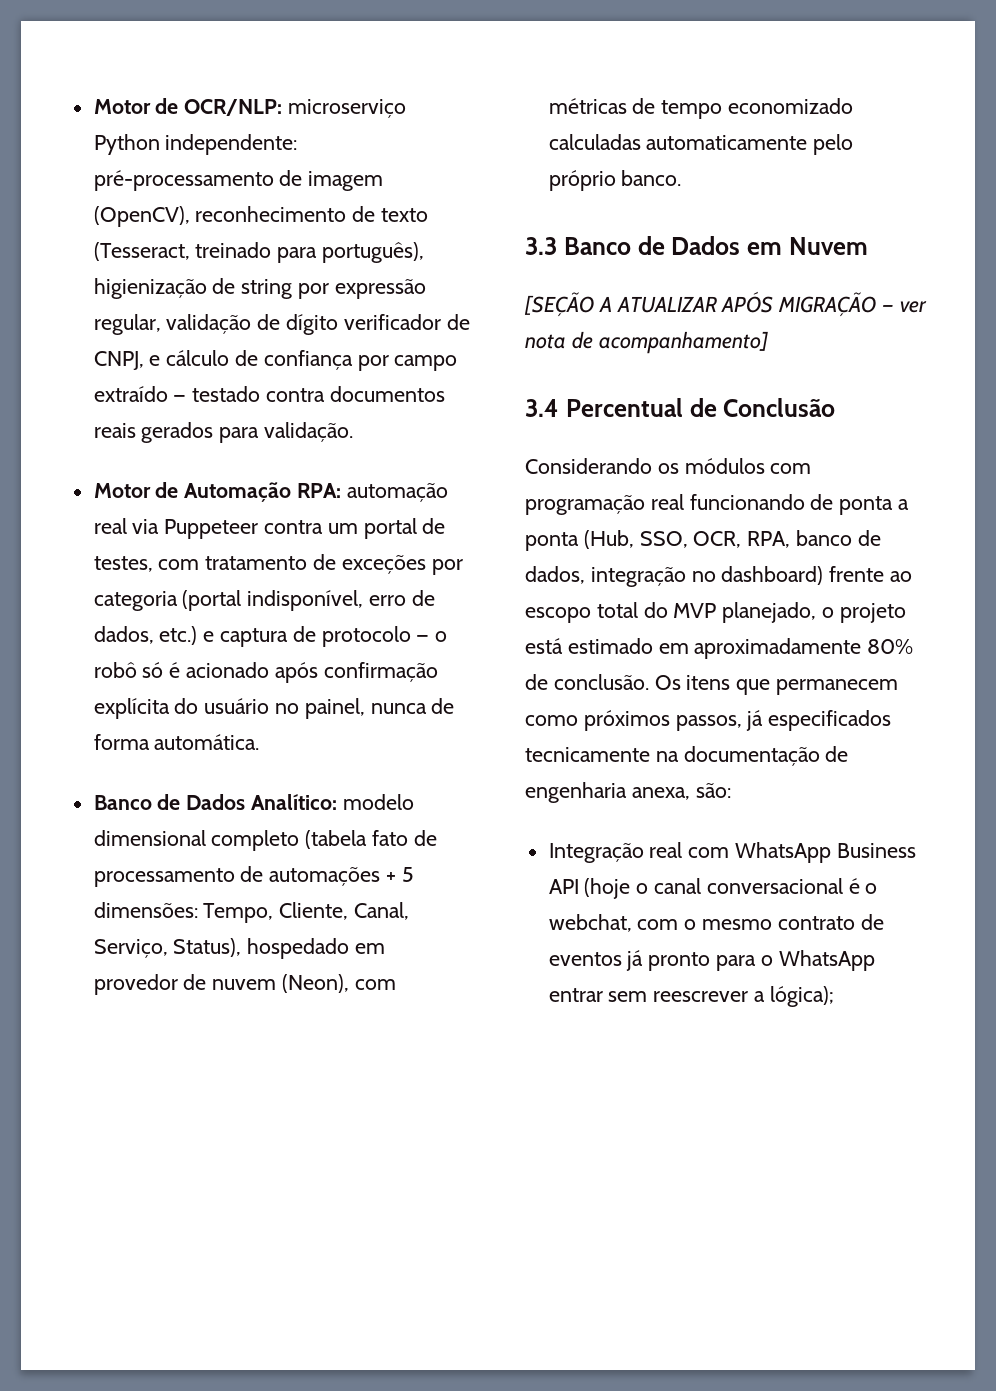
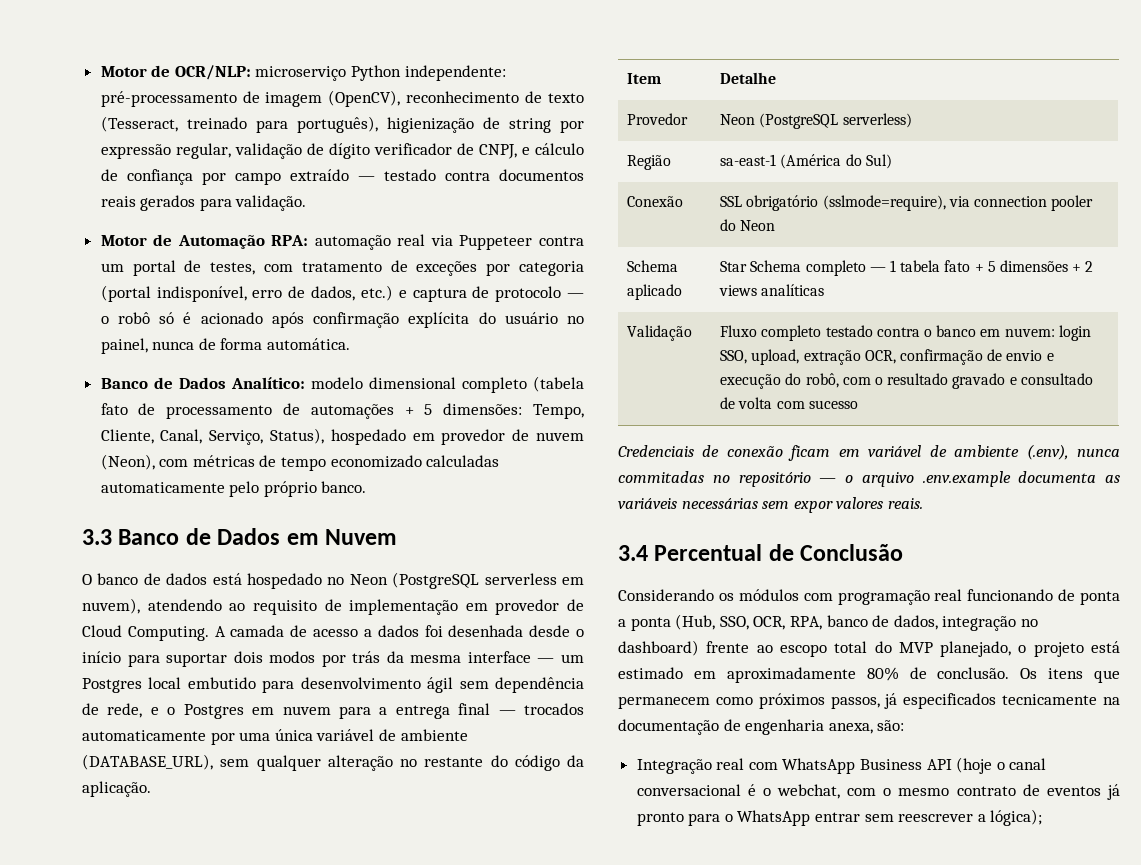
- [SEÇÃO A ATUALIZAR APÓS MIGRAÇÃO — ver nota de acompanhamento]
+ O banco de dados está hospedado no Neon (PostgreSQL serverless em nuvem), atendendo ao requisito de implementação em provedor de Cloud Computing. A camada de acesso a dados foi desenhada desde o início para suportar dois modos por trás da mesma interface — um Postgres local embutido para desenvolvimento ágil sem dependência de rede, e o Postgres em nuvem para a entrega final — trocados automaticamente por uma única variável de ambiente (DATABASE_URL), sem qualquer alteração no restante do código da aplicação.
+ Item | Detalhe
+ Provedor | Neon (PostgreSQL serverless)
+ Região | sa-east-1 (América do Sul)
+ Conexão | SSL obrigatório (sslmode=require), via connection pooler do Neon
+ Schema aplicado | Star Schema completo — 1 tabela fato + 5 dimensões + 2 views analíticas
+ Validação | Fluxo completo testado contra o banco em nuvem: login SSO, upload, extração OCR, confirmação de envio e execução do robô, com o resultado gravado e consultado de volta com sucesso
+ Credenciais de conexão ficam em variável de ambiente (.env), nunca commitadas no repositório — o arquivo .env.example documenta as variáveis necessárias sem expor valores reais.

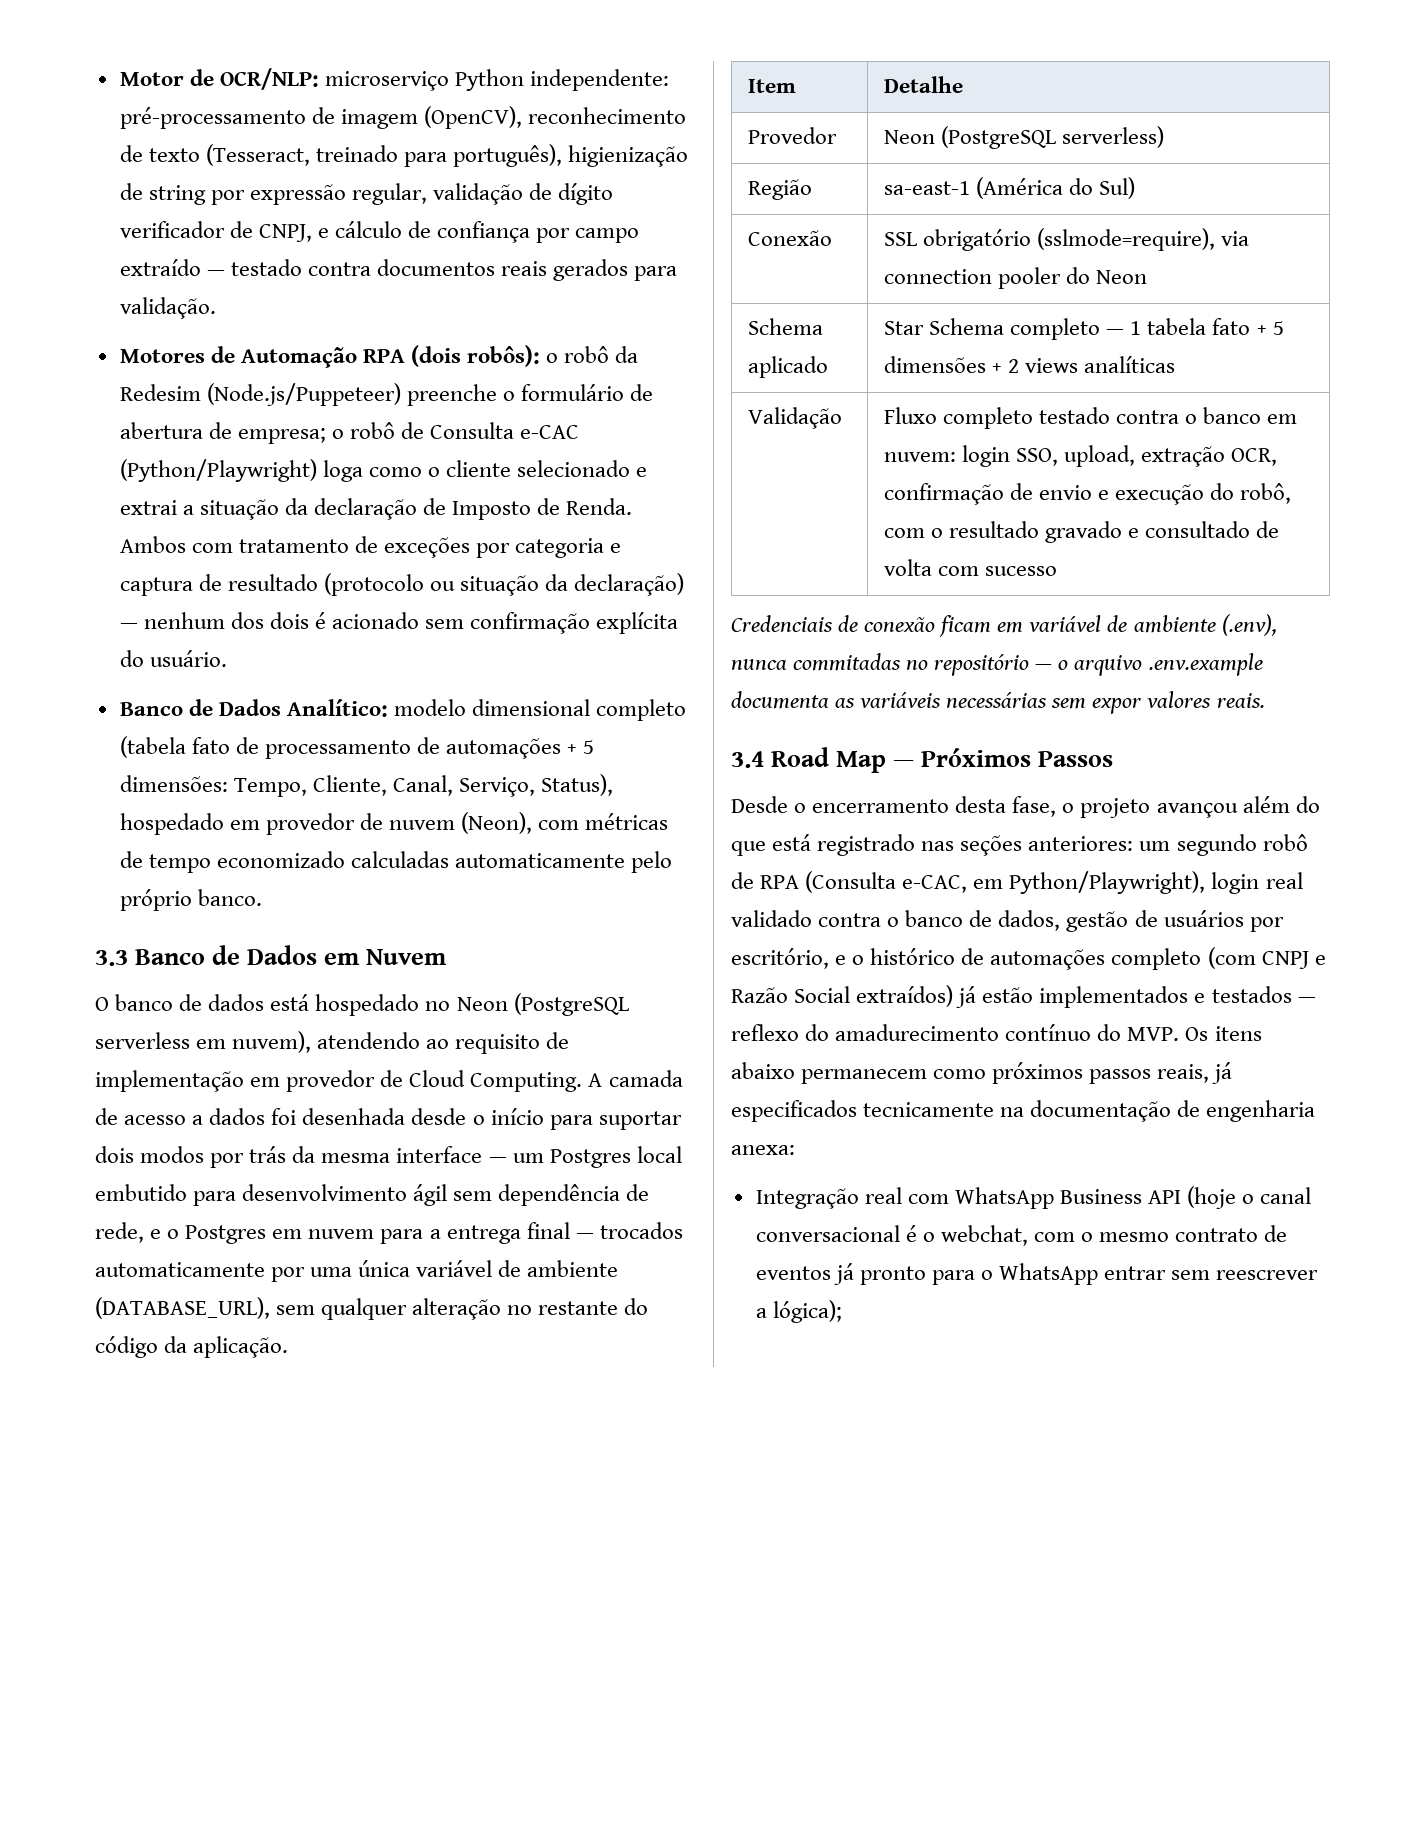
- Motor de Automação RPA: automação real via Puppeteer contra um portal de testes, com tratamento de exceções por categoria (portal indisponível, erro de dados, etc.) e captura de protocolo — o robô só é acionado após confirmação explícita do usuário no painel, nunca de forma automática.
+ Motores de Automação RPA (dois robôs): o robô da Redesim (Node.js/Puppeteer) preenche o formulário de abertura de empresa; o robô de Consulta e-CAC (Python/Playwright) loga como o cliente selecionado e extrai a situação da declaração de Imposto de Renda. Ambos com tratamento de exceções por categoria e captura de resultado (protocolo ou situação da declaração) — nenhum dos dois é acionado sem confirmação explícita do usuário.
- 3.4 Percentual de Conclusão
- Considerando os módulos com programação real funcionando de ponta a ponta (Hub, SSO, OCR, RPA, banco de dados, integração no dashboard) frente ao escopo total do MVP planejado, o projeto está estimado em aproximadamente 80% de conclusão. Os itens que permanecem como próximos passos, já especificados tecnicamente na documentação de engenharia anexa, são:
+ 3.4 Road Map — Próximos Passos
+ Desde o encerramento desta fase, o projeto avançou além do que está registrado nas seções anteriores: um segundo robô de RPA (Consulta e-CAC, em Python/Playwright), login real validado contra o banco de dados, gestão de usuários por escritório, e o histórico de automações completo (com CNPJ e Razão Social extraídos) já estão implementados e testados — reflexo do amadurecimento contínuo do MVP. Os itens abaixo permanecem como próximos passos reais, já especificados tecnicamente na documentação de engenharia anexa:

